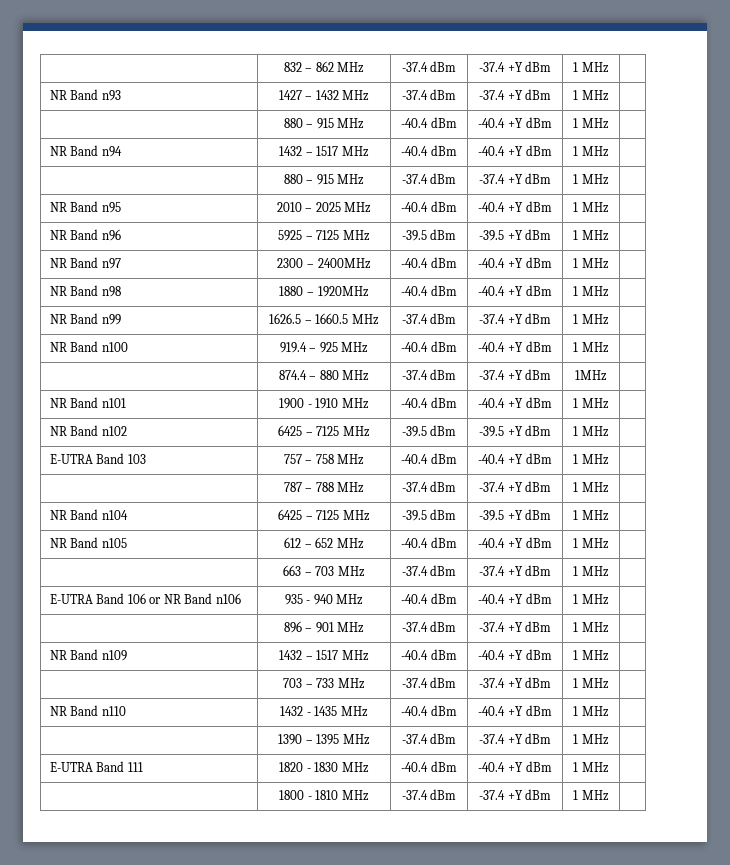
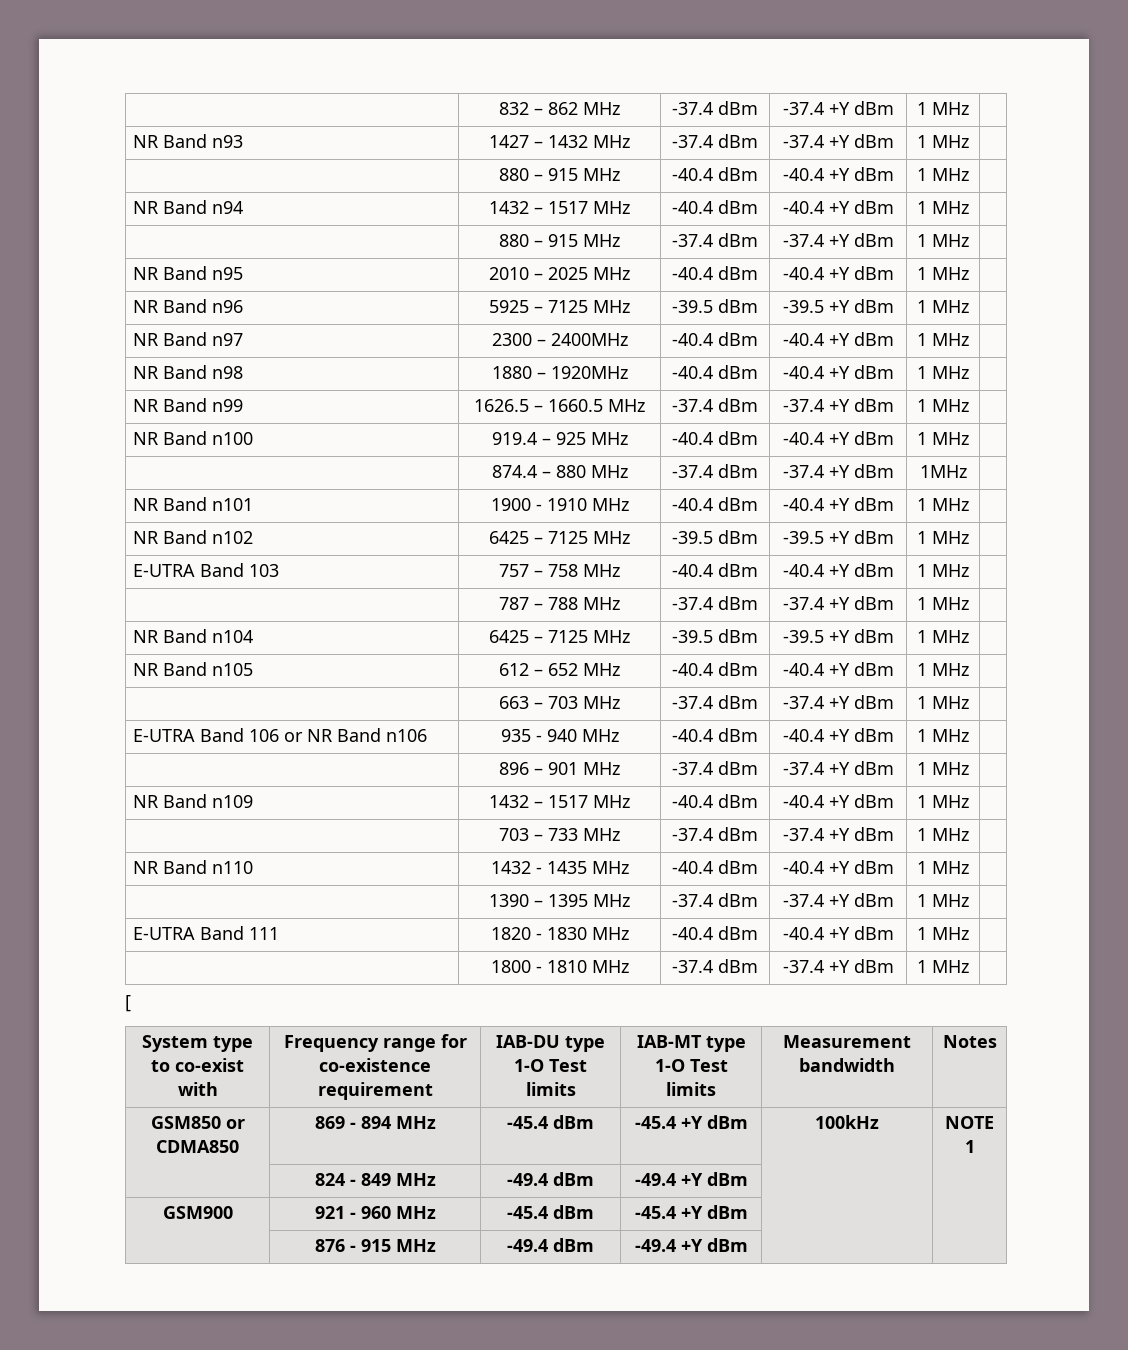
+ [
+ System type to co-exist with | Frequency range for co-existence requirement | IAB-DU type 1-O Test limits | IAB-MT type 1-O Test limits | Measurement bandwidth | Notes
+ GSM850 or CDMA850 | 869 - 894 MHz | -45.4 dBm | -45.4 +Y dBm | 100kHz | NOTE 1
+ | 824 - 849 MHz | -49.4 dBm | -49.4 +Y dBm | |
+ GSM900 | 921 - 960 MHz | -45.4 dBm | -45.4 +Y dBm | |
+ | 876 - 915 MHz | -49.4 dBm | -49.4 +Y dBm | |

